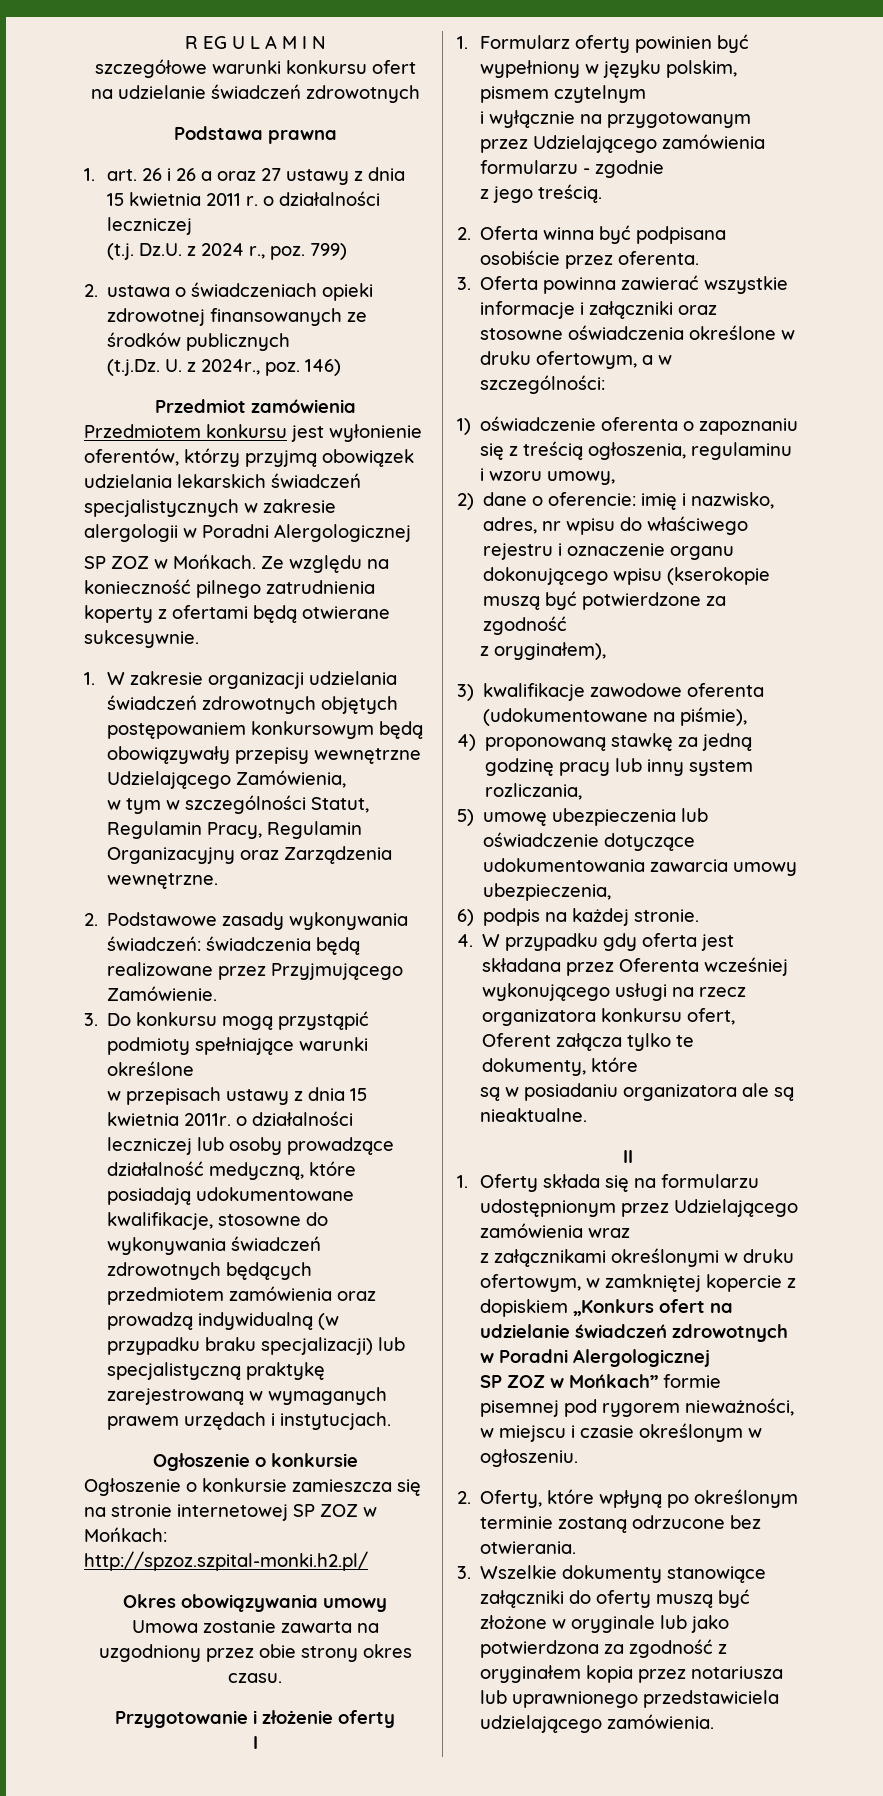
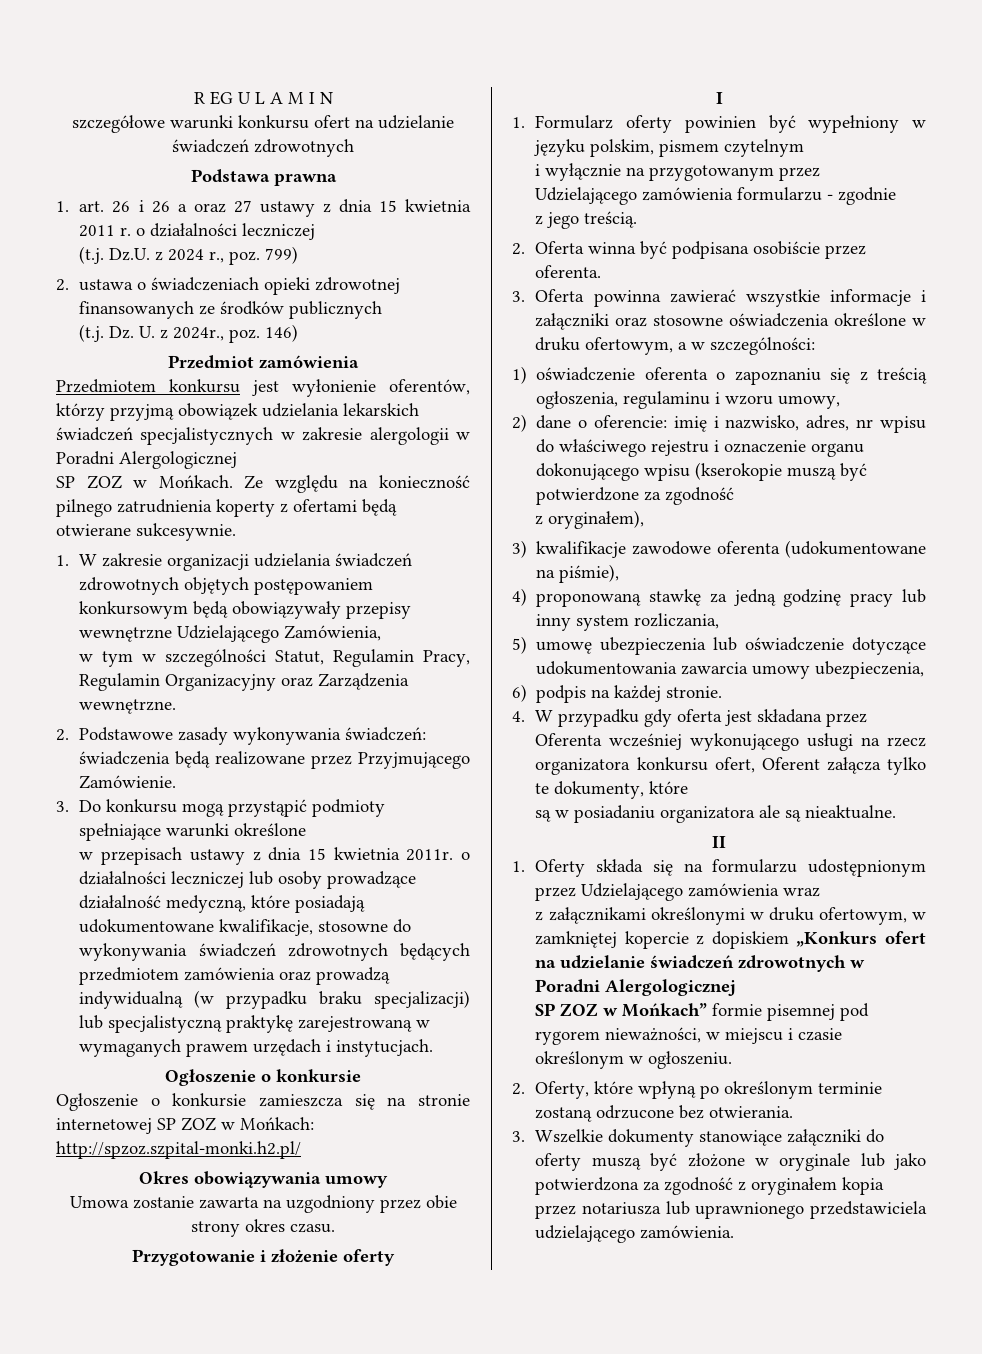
- (t.j.Dz. U. z 2024r., poz. 146)
+ (t.j. Dz. U. z 2024r., poz. 146)

